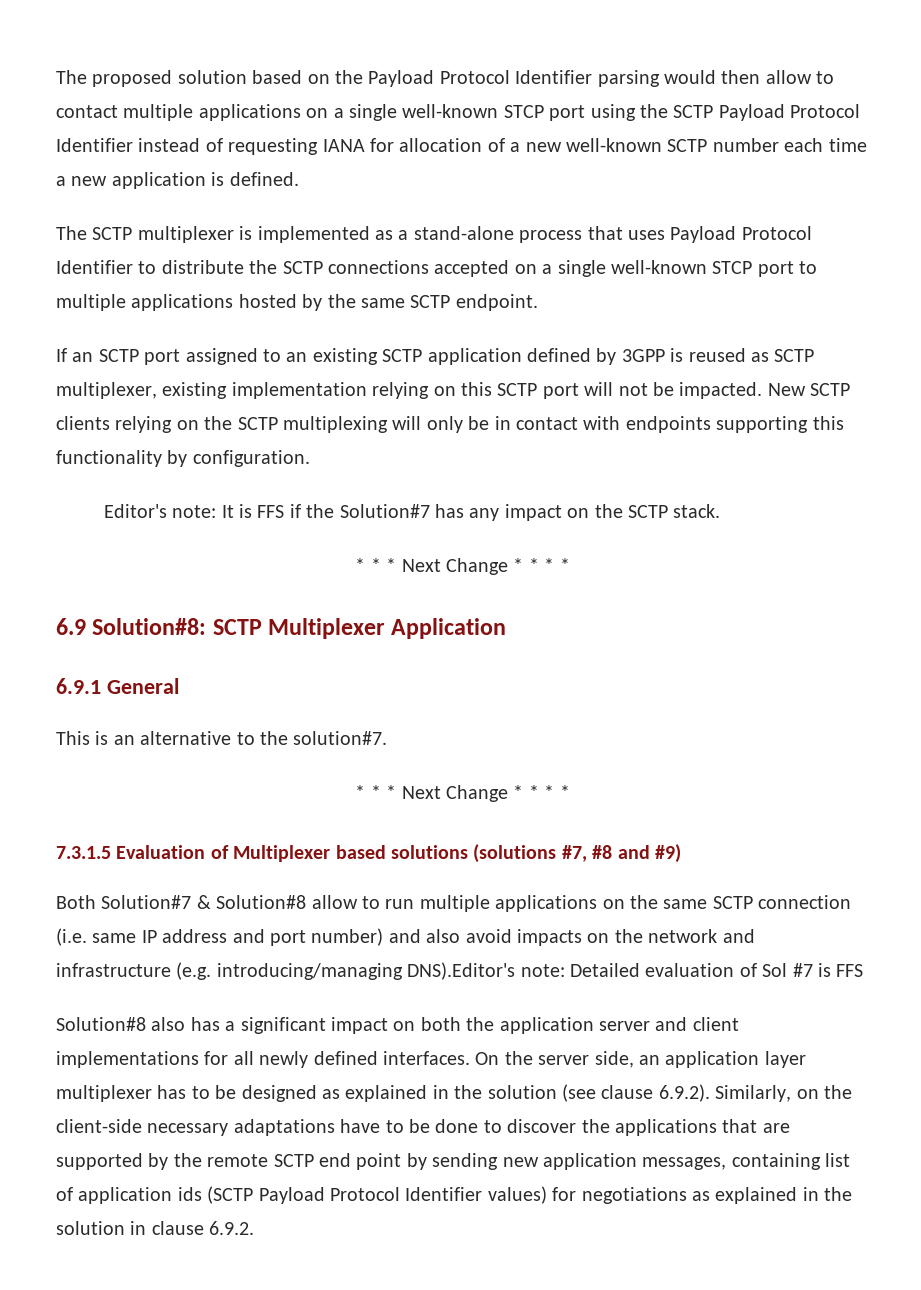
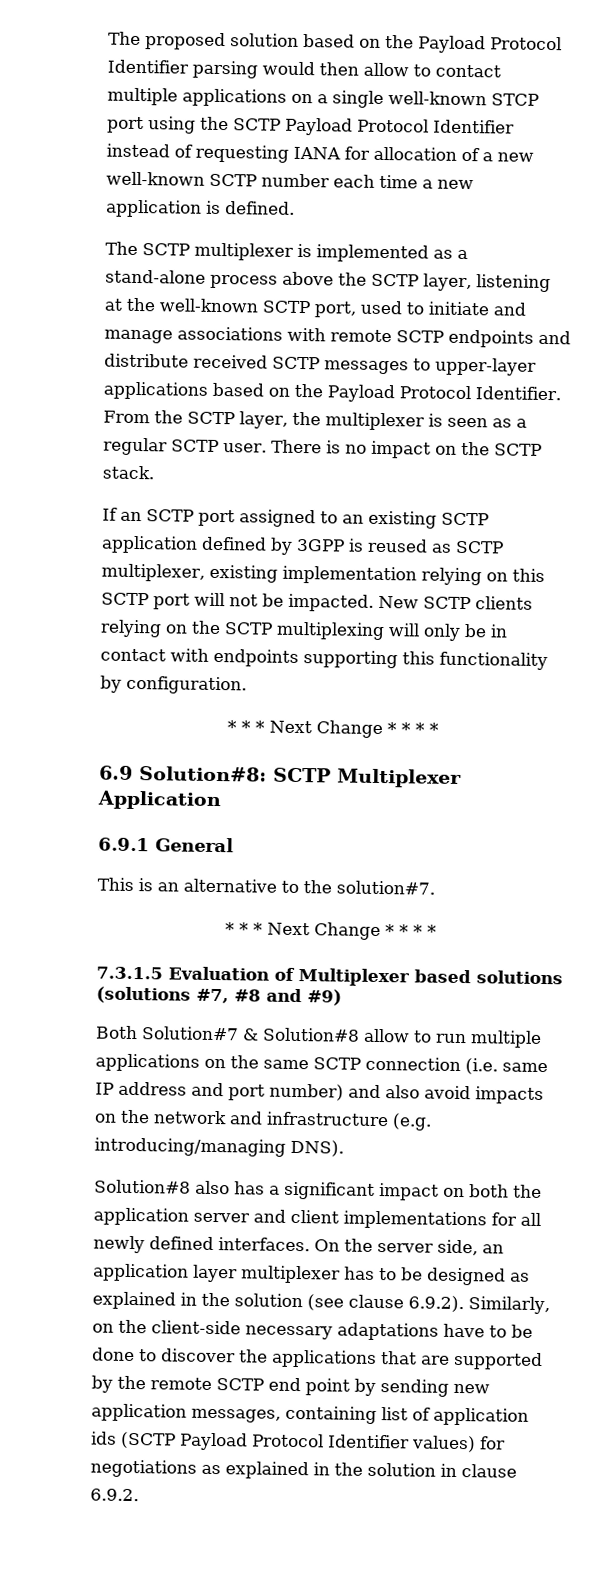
- The SCTP multiplexer is implemented as a stand-alone process that uses Payload Protocol Identifier to distribute the SCTP connections accepted on a single well-known STCP port to multiple applications hosted by the same SCTP endpoint.
+ The SCTP multiplexer is implemented as a stand-alone process above the SCTP layer, listening at the well-known SCTP port, used to initiate and manage associations with remote SCTP endpoints and distribute received SCTP messages to upper-layer applications based on the Payload Protocol Identifier. From the SCTP layer, the multiplexer is seen as a regular SCTP user. There is no impact on the SCTP stack.
- Editor's note: It is FFS if the Solution#7 has any impact on the SCTP stack.
- Both Solution#7 & Solution#8 allow to run multiple applications on the same SCTP connection (i.e. same IP address and port number) and also avoid impacts on the network and infrastructure (e.g. introducing/managing DNS).Editor's note: Detailed evaluation of Sol #7 is FFS
+ Both Solution#7 & Solution#8 allow to run multiple applications on the same SCTP connection (i.e. same IP address and port number) and also avoid impacts on the network and infrastructure (e.g. introducing/managing DNS).

